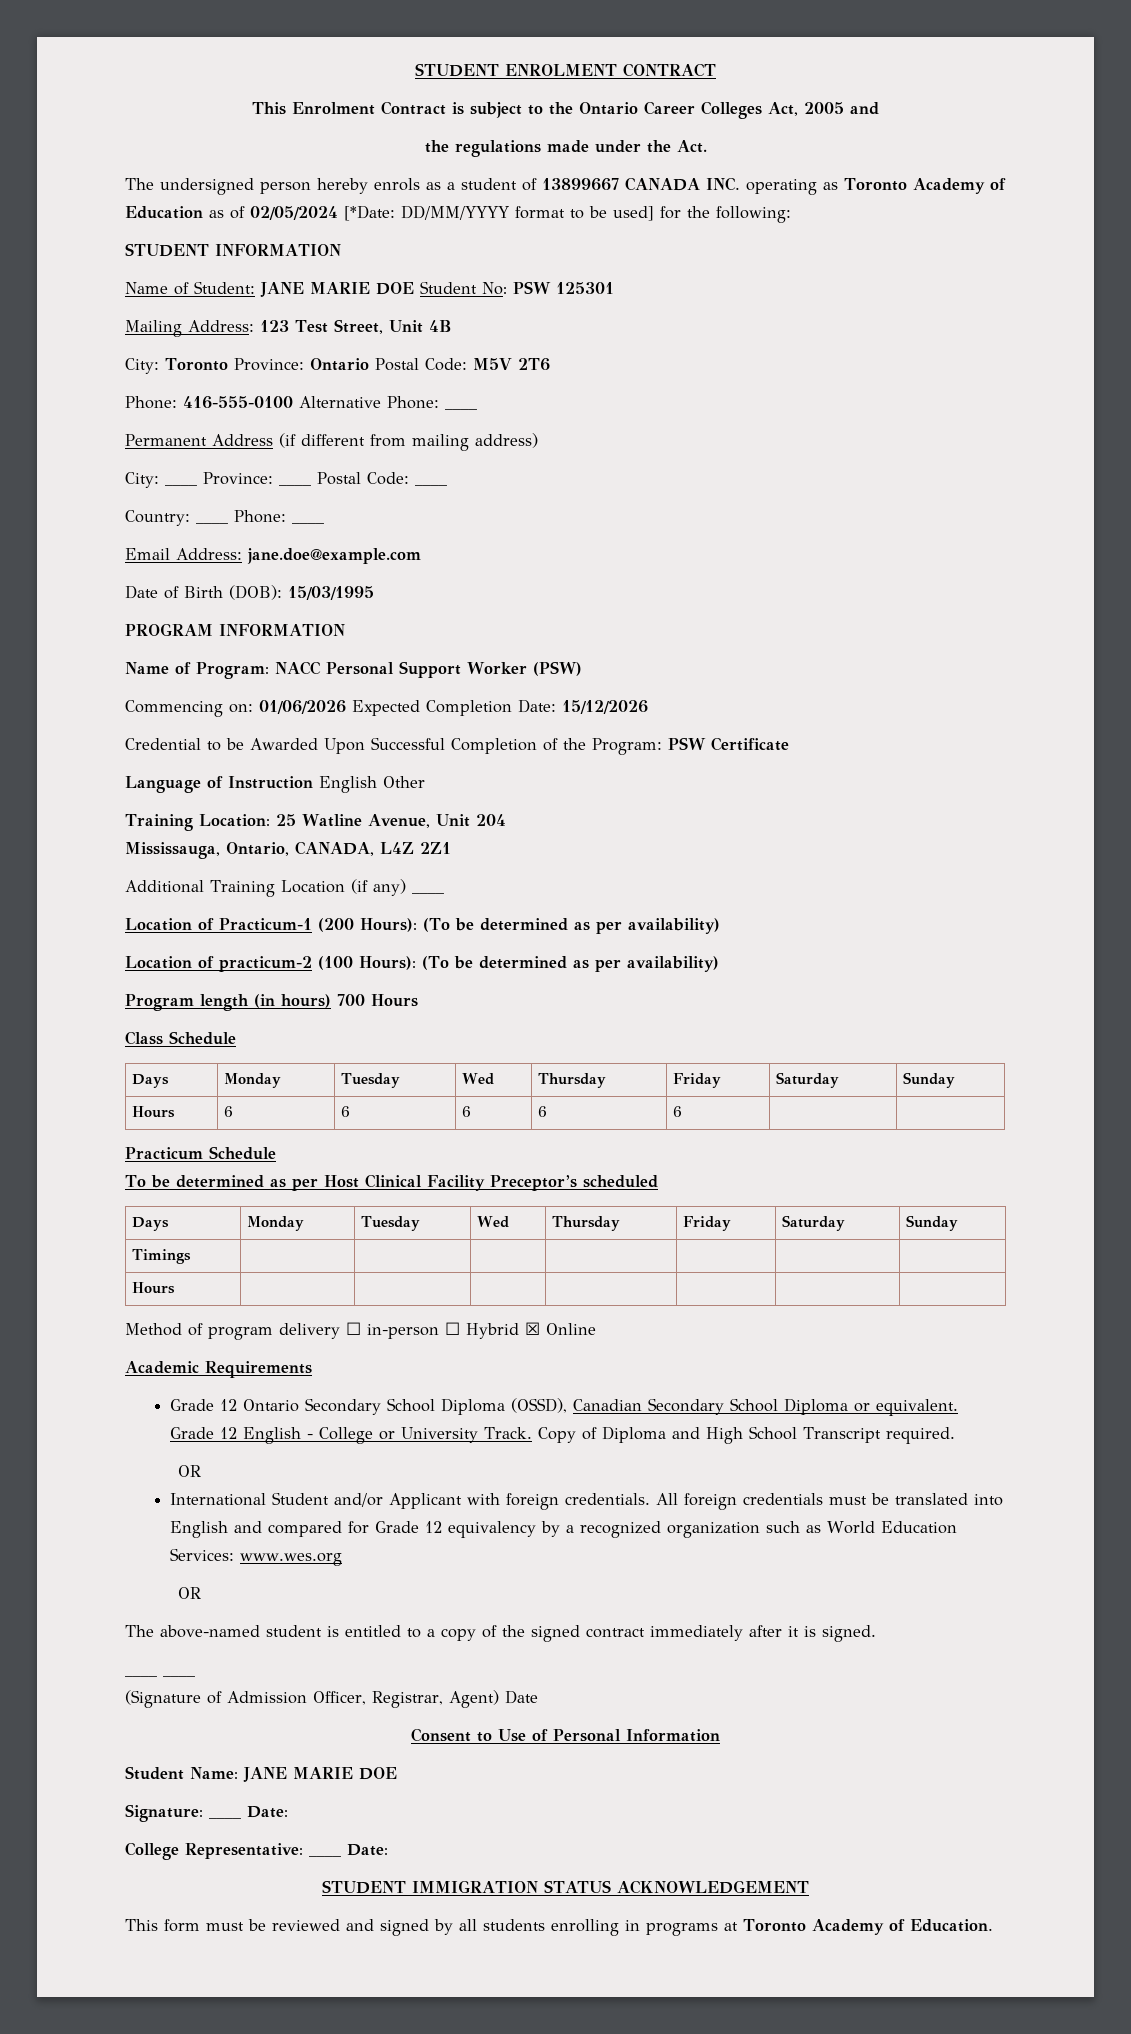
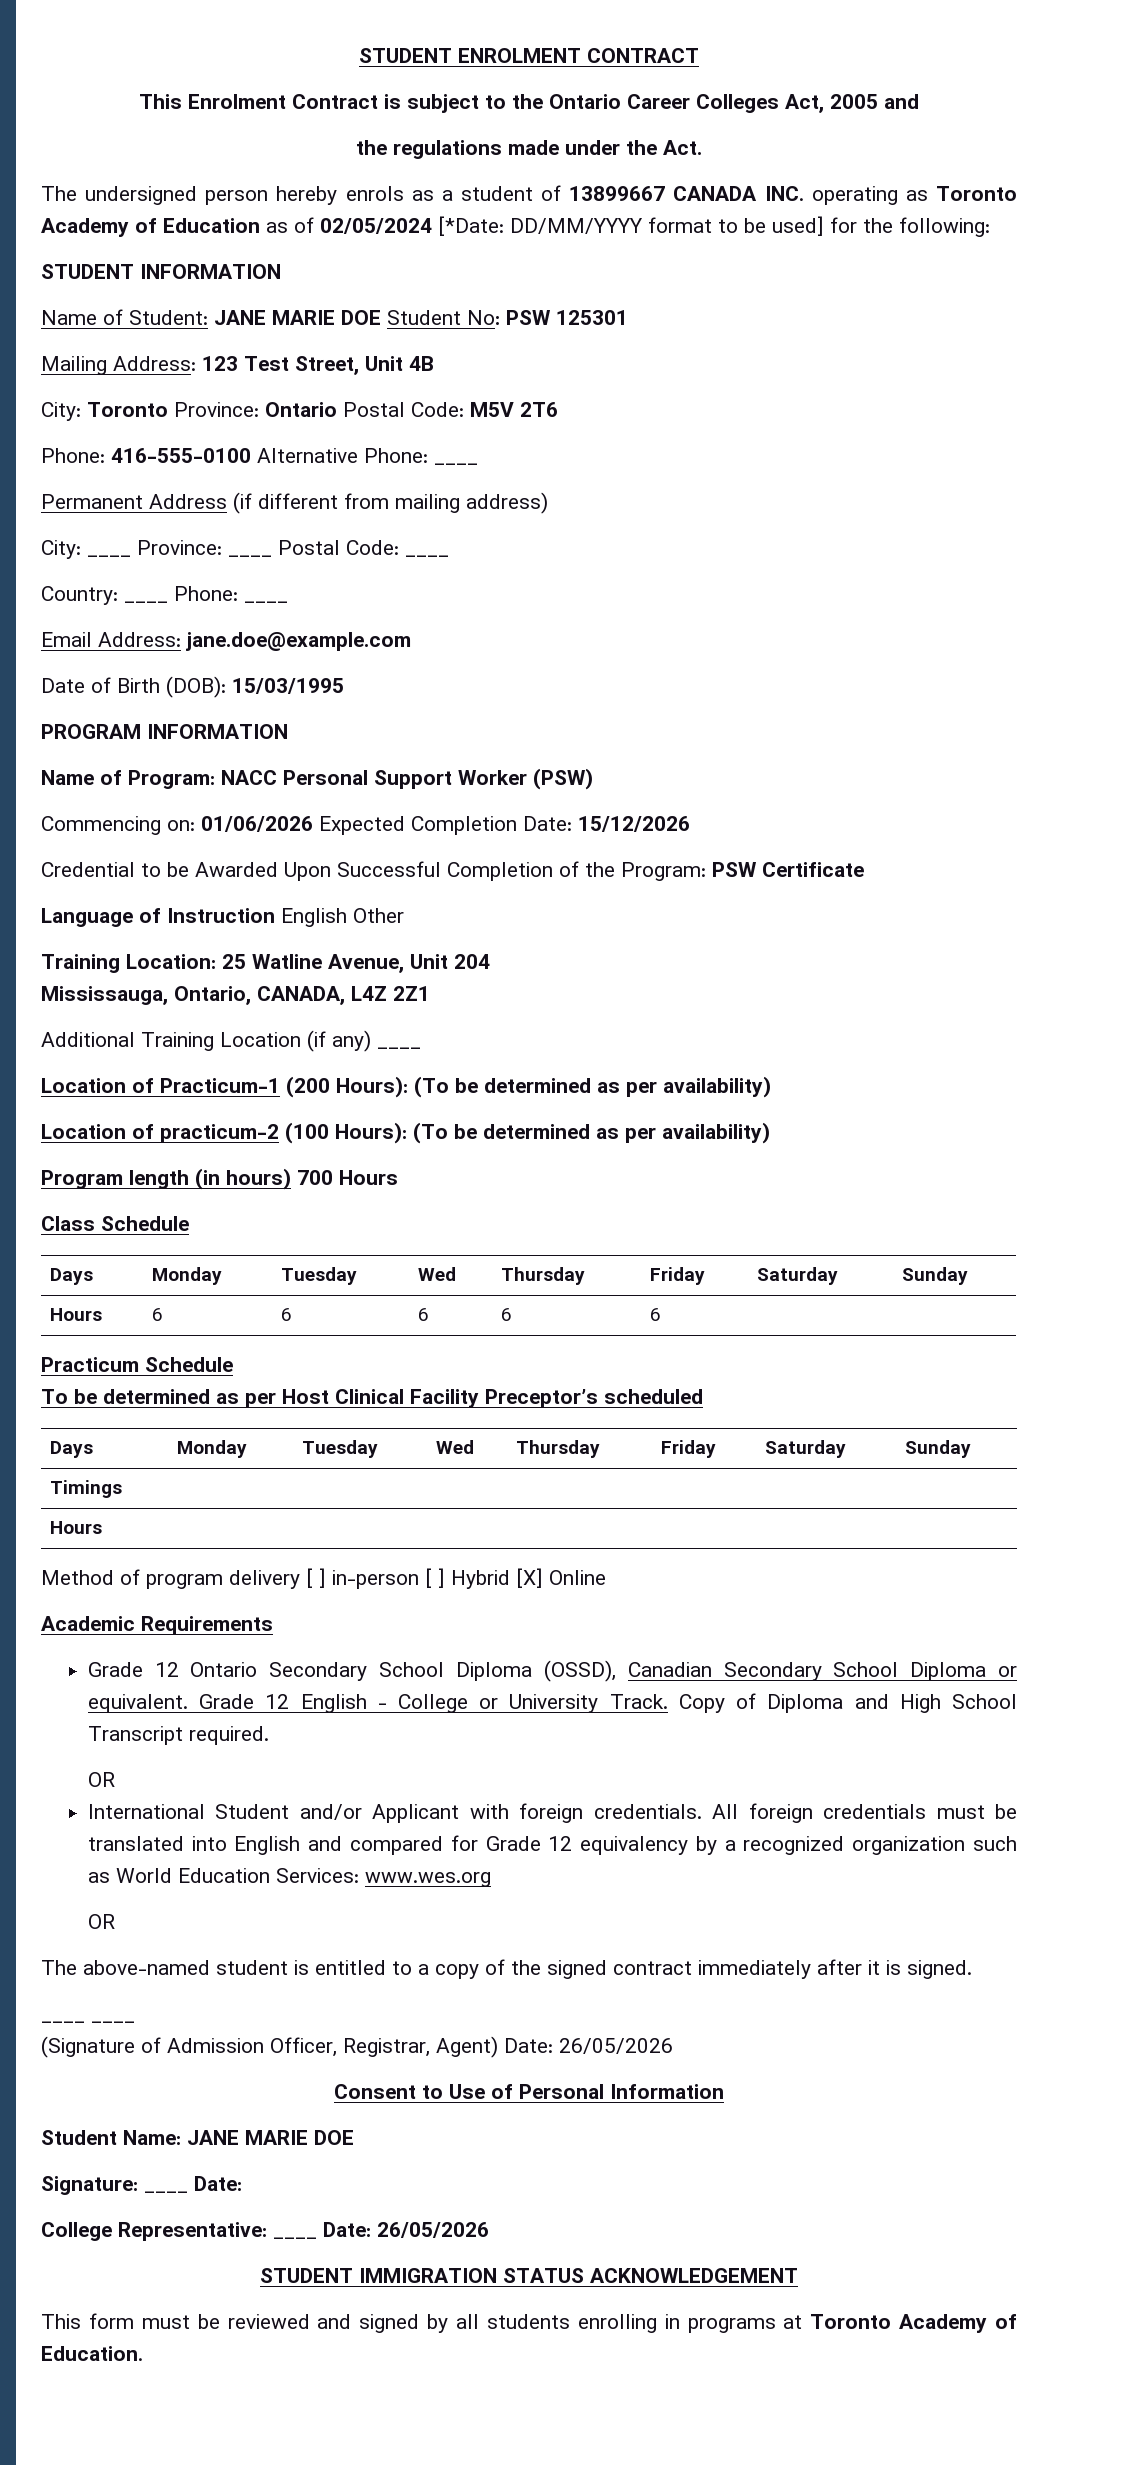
- Method of program delivery ☐ in-person ☐ Hybrid ☒ Online
+ Method of program delivery [ ] in-person [ ] Hybrid [X] Online
- (Signature of Admission Officer, Registrar, Agent) Date
+ (Signature of Admission Officer, Registrar, Agent) Date: 26/05/2026
- College Representative: ____ Date:
+ College Representative: ____ Date: 26/05/2026

